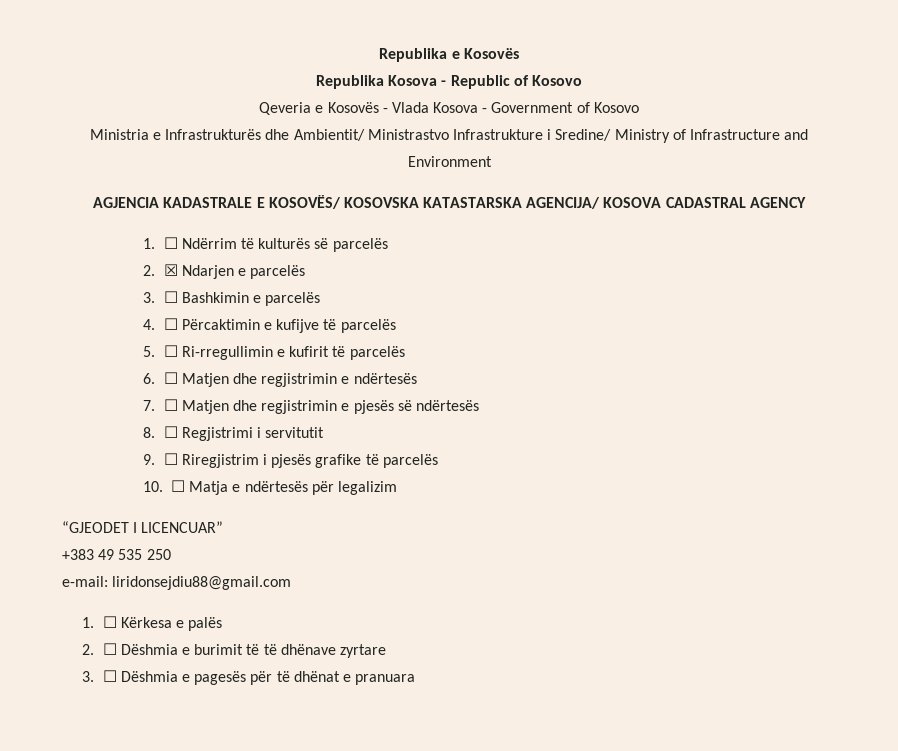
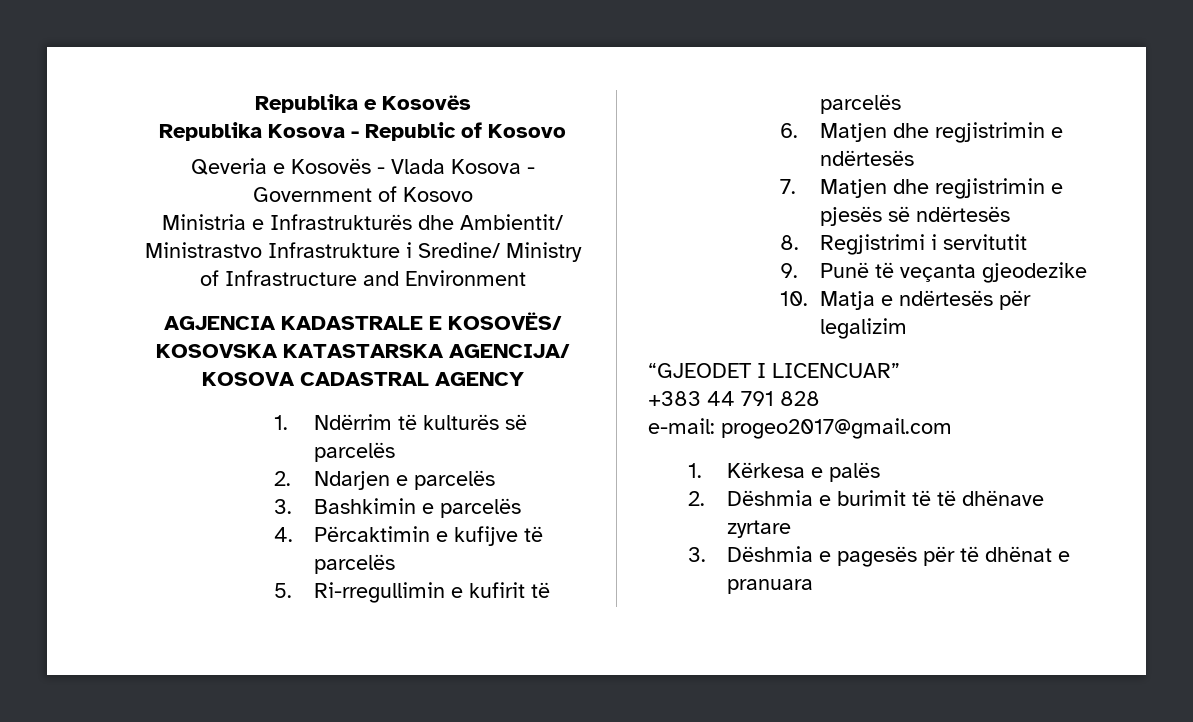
- 1. ☐ Ndërrim të kulturës së parcelës
+ 1. Ndërrim të kulturës së parcelës
- 2. ☒ Ndarjen e parcelës
+ 2. Ndarjen e parcelës
- 3. ☐ Bashkimin e parcelës
+ 3. Bashkimin e parcelës
- 4. ☐ Përcaktimin e kufijve të parcelës
+ 4. Përcaktimin e kufijve të parcelës
- 5. ☐ Ri-rregullimin e kufirit të parcelës
+ 5. Ri-rregullimin e kufirit të parcelës
- 6. ☐ Matjen dhe regjistrimin e ndërtesës
+ 6. Matjen dhe regjistrimin e ndërtesës
- 7. ☐ Matjen dhe regjistrimin e pjesës së ndërtesës
+ 7. Matjen dhe regjistrimin e pjesës së ndërtesës
- 8. ☐ Regjistrimi i servitutit
+ 8. Regjistrimi i servitutit
- 9. ☐ Riregjistrim i pjesës grafike të parcelës
+ 9. Punë të veçanta gjeodezike
- 10. ☐ Matja e ndërtesës për legalizim
+ 10. Matja e ndërtesës për legalizim
- +383 49 535 250
+ +383 44 791 828
- e-mail: liridonsejdiu88@gmail.com
- 1. ☐ Kërkesa e palës
+ e-mail: progeo2017@gmail.com
+ 1. Kërkesa e palës
- 2. ☐ Dëshmia e burimit të të dhënave zyrtare
+ 2. Dëshmia e burimit të të dhënave zyrtare
- 3. ☐ Dëshmia e pagesës për të dhënat e pranuara
+ 3. Dëshmia e pagesës për të dhënat e pranuara

